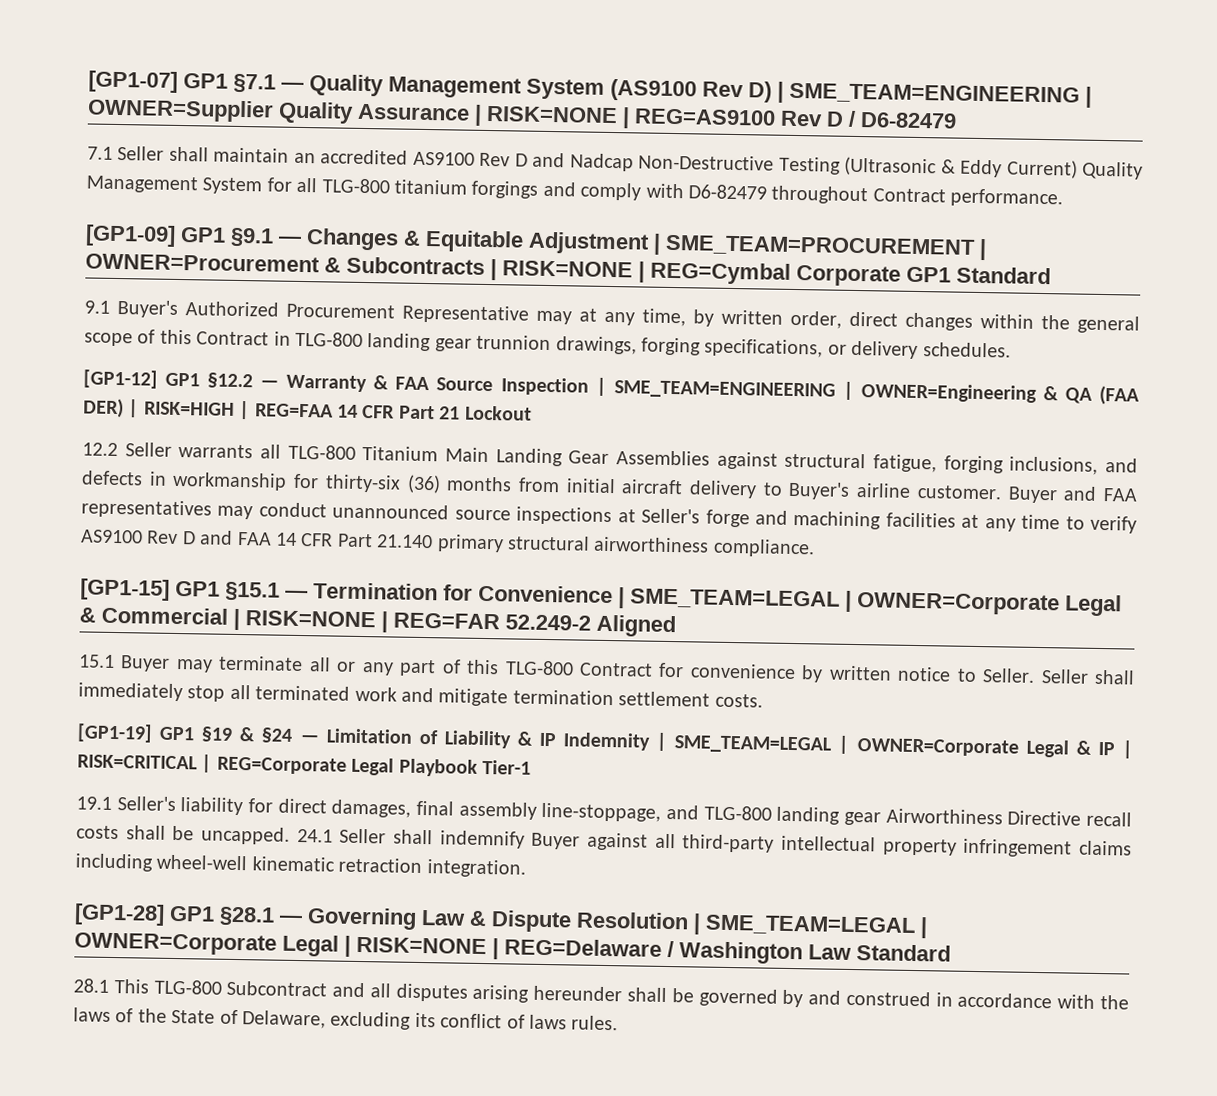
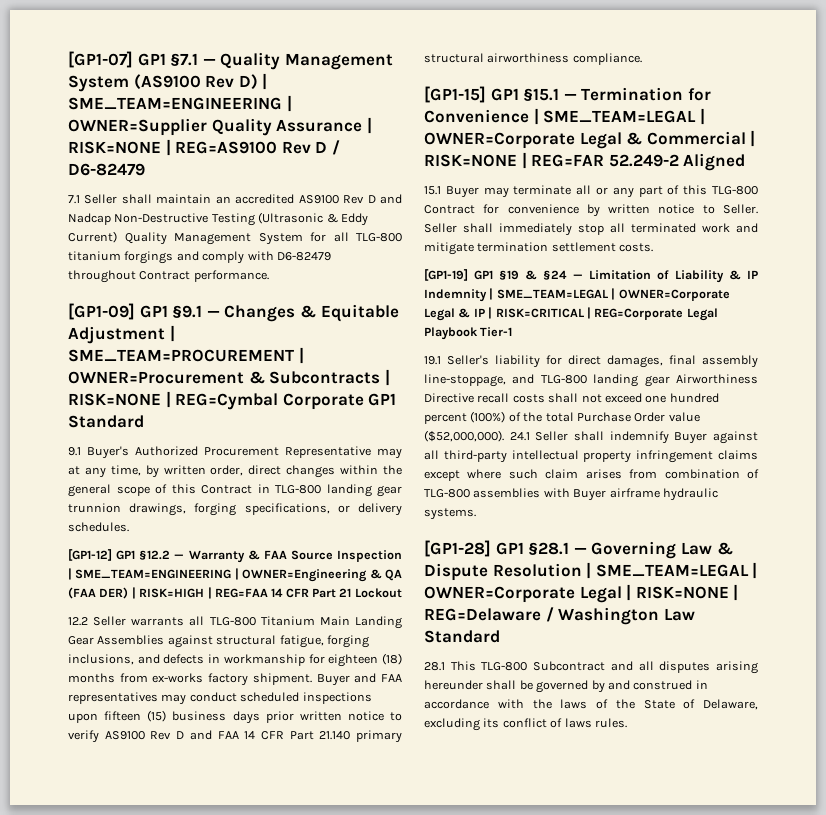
- 12.2 Seller warrants all TLG-800 Titanium Main Landing Gear Assemblies against structural fatigue, forging inclusions, and defects in workmanship for thirty-six (36) months from initial aircraft delivery to Buyer's airline customer.
+ 12.2 Seller warrants all TLG-800 Titanium Main Landing Gear Assemblies against structural fatigue, forging inclusions, and defects in workmanship for eighteen (18) months from ex-works factory shipment.
- Buyer and FAA representatives may conduct unannounced source inspections at Seller's forge and machining facilities at any time to verify AS9100 Rev D and FAA 14 CFR Part 21.140 primary structural airworthiness compliance.
+ Buyer and FAA representatives may conduct scheduled inspections upon fifteen (15) business days prior written notice to verify AS9100 Rev D and FAA 14 CFR Part 21.140 primary structural airworthiness compliance.
- 19.1 Seller's liability for direct damages, final assembly line-stoppage, and TLG-800 landing gear Airworthiness Directive recall costs shall be uncapped.
+ 19.1 Seller's liability for direct damages, final assembly line-stoppage, and TLG-800 landing gear Airworthiness Directive recall costs shall not exceed one hundred percent (100%) of the total Purchase Order value ($52,000,000).
- 24.1 Seller shall indemnify Buyer against all third-party intellectual property infringement claims including wheel-well kinematic retraction integration.
+ 24.1 Seller shall indemnify Buyer against all third-party intellectual property infringement claims except where such claim arises from combination of TLG-800 assemblies with Buyer airframe hydraulic systems.

